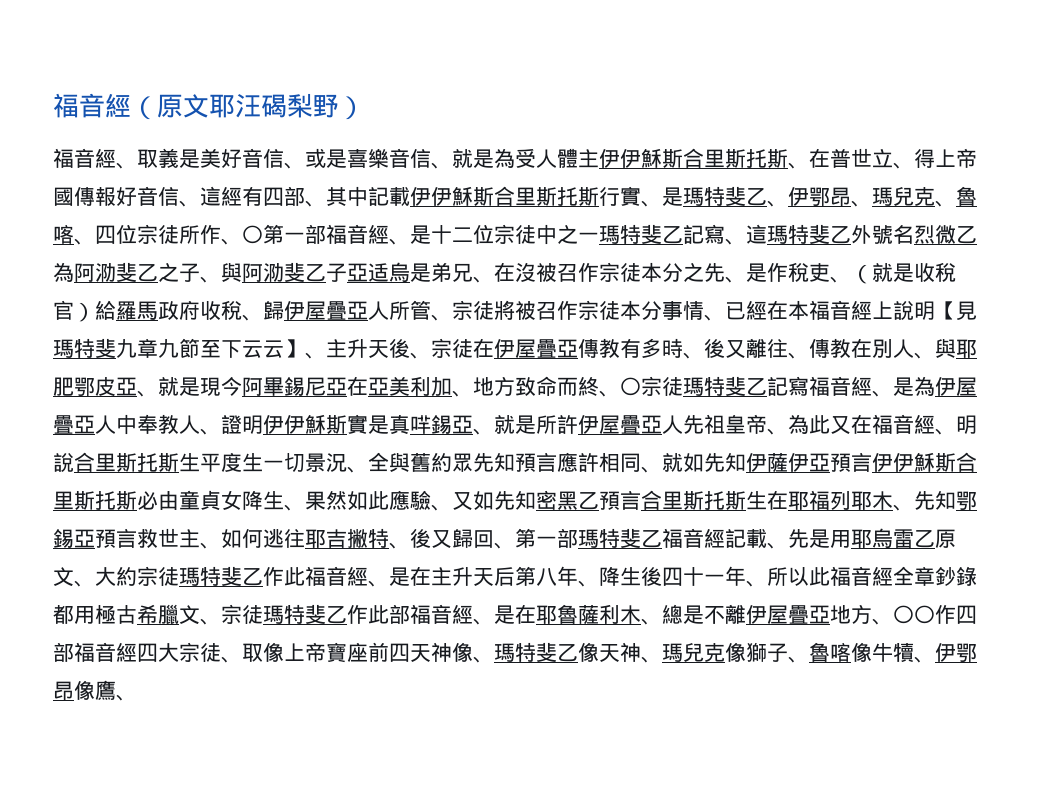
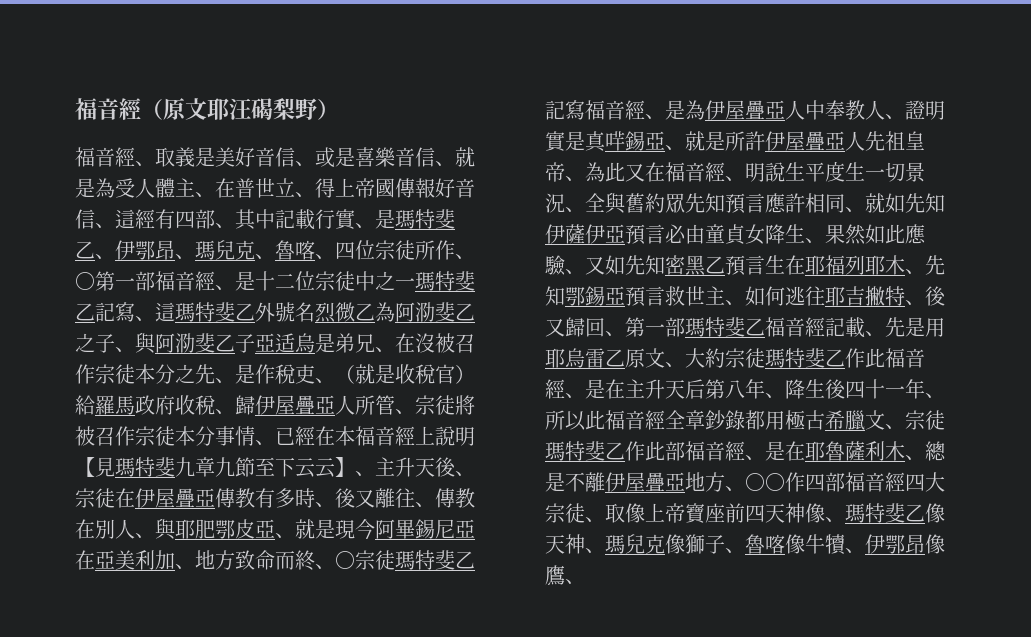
- 福音經、取義是美好音信、或是喜樂音信、就是為受人體主伊伊穌斯合里斯托斯、在普世立、得上帝國傳報好音信、這經有四部、其中記載伊伊穌斯合里斯托斯行實、是瑪特斐乙、伊鄂昂、瑪兒克、魯喀、四位宗徒所作、〇第一部福音經、是十二位宗徒中之一瑪特斐乙記寫、這瑪特斐乙外號名烈微乙為阿泐斐乙之子、與阿泐斐乙子亞适烏是弟兄、在沒被召作宗徒本分之先、是作稅吏、（就是收稅官）給羅馬政府收稅、歸伊屋疊亞人所管、宗徒將被召作宗徒本分事情、已經在本福音經上說明【見瑪特斐九章九節至下云云】、主升天後、宗徒在伊屋疊亞傳教有多時、後又離往、傳教在別人、與耶肥鄂皮亞、就是現今阿畢錫尼亞在亞美利加、地方致命而終、〇宗徒瑪特斐乙記寫福音經、是為伊屋疊亞人中奉教人、證明伊伊穌斯實是真哶錫亞、就是所許伊屋疊亞人先祖皇帝、為此又在福音經、明說合里斯托斯生平度生一切景況、全與舊約眾先知預言應許相同、就如先知伊薩伊亞預言伊伊穌斯合里斯托斯必由童貞女降生、果然如此應驗、又如先知密黑乙預言合里斯托斯生在耶福列耶木、先知鄂錫亞預言救世主、如何逃往耶吉撇特、後又歸回、第一部瑪特斐乙福音經記載、先是用耶烏雷乙原文、大約宗徒瑪特斐乙作此福音經、是在主升天后第八年、降生後四十一年、所以此福音經全章鈔錄都用極古希臘文、宗徒瑪特斐乙作此部福音經、是在耶魯薩利木、總是不離伊屋疊亞地方、〇〇作四部福音經四大宗徒、取像上帝寶座前四天神像、瑪特斐乙像天神、瑪兒克像獅子、魯喀像牛犢、伊鄂昂像鷹、
+ 福音經、取義是美好音信、或是喜樂音信、就是為受人體主、在普世立、得上帝國傳報好音信、這經有四部、其中記載行實、是瑪特斐乙、伊鄂昂、瑪兒克、魯喀、四位宗徒所作、〇第一部福音經、是十二位宗徒中之一瑪特斐乙記寫、這瑪特斐乙外號名烈微乙為阿泐斐乙之子、與阿泐斐乙子亞适烏是弟兄、在沒被召作宗徒本分之先、是作稅吏、（就是收稅官）給羅馬政府收稅、歸伊屋疊亞人所管、宗徒將被召作宗徒本分事情、已經在本福音經上說明【見瑪特斐九章九節至下云云】、主升天後、宗徒在伊屋疊亞傳教有多時、後又離往、傳教在別人、與耶肥鄂皮亞、就是現今阿畢錫尼亞在亞美利加、地方致命而終、〇宗徒瑪特斐乙記寫福音經、是為伊屋疊亞人中奉教人、證明實是真哶錫亞、就是所許伊屋疊亞人先祖皇帝、為此又在福音經、明說生平度生一切景況、全與舊約眾先知預言應許相同、就如先知伊薩伊亞預言必由童貞女降生、果然如此應驗、又如先知密黑乙預言生在耶福列耶木、先知鄂錫亞預言救世主、如何逃往耶吉撇特、後又歸回、第一部瑪特斐乙福音經記載、先是用耶烏雷乙原文、大約宗徒瑪特斐乙作此福音經、是在主升天后第八年、降生後四十一年、所以此福音經全章鈔錄都用極古希臘文、宗徒瑪特斐乙作此部福音經、是在耶魯薩利木、總是不離伊屋疊亞地方、〇〇作四部福音經四大宗徒、取像上帝寶座前四天神像、瑪特斐乙像天神、瑪兒克像獅子、魯喀像牛犢、伊鄂昂像鷹、

